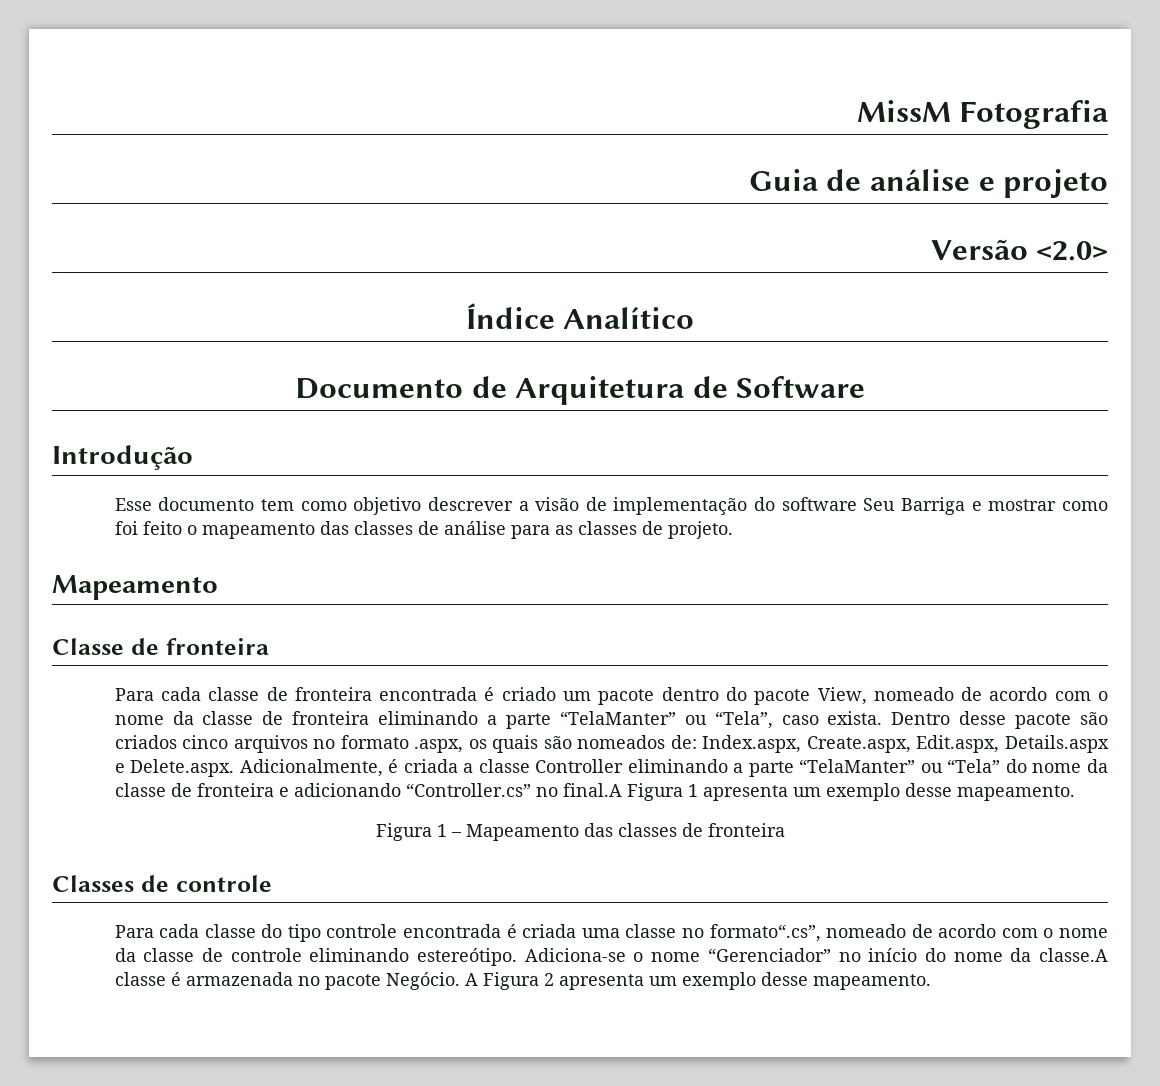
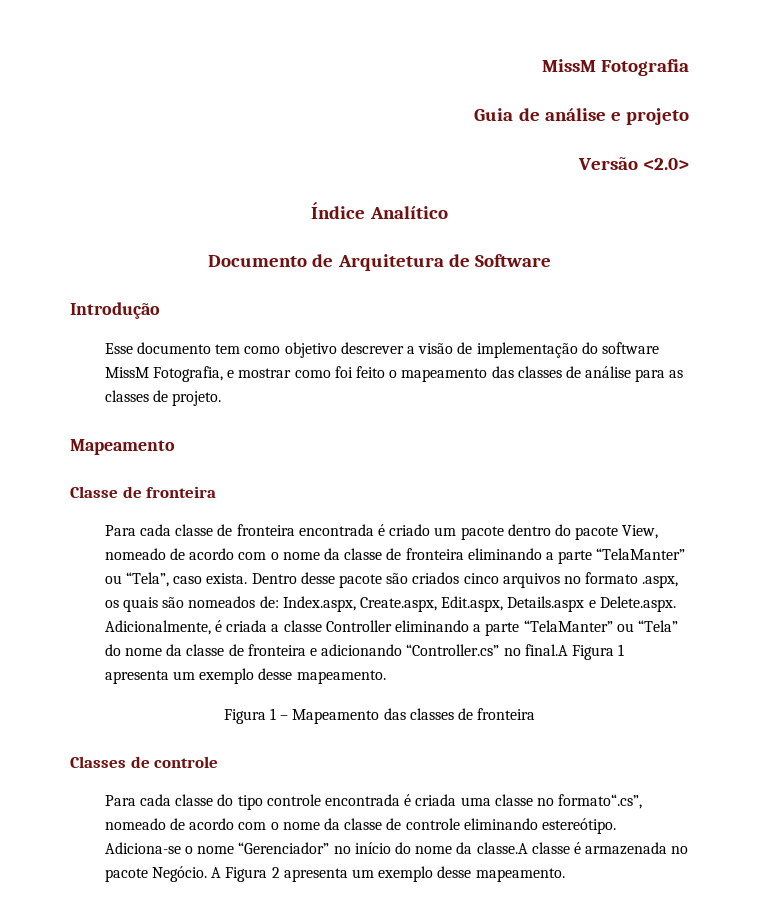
- Esse documento tem como objetivo descrever a visão de implementação do software Seu Barriga e mostrar como foi feito o mapeamento das classes de análise para as classes de projeto.
+ Esse documento tem como objetivo descrever a visão de implementação do software MissM Fotografia, e mostrar como foi feito o mapeamento das classes de análise para as classes de projeto.

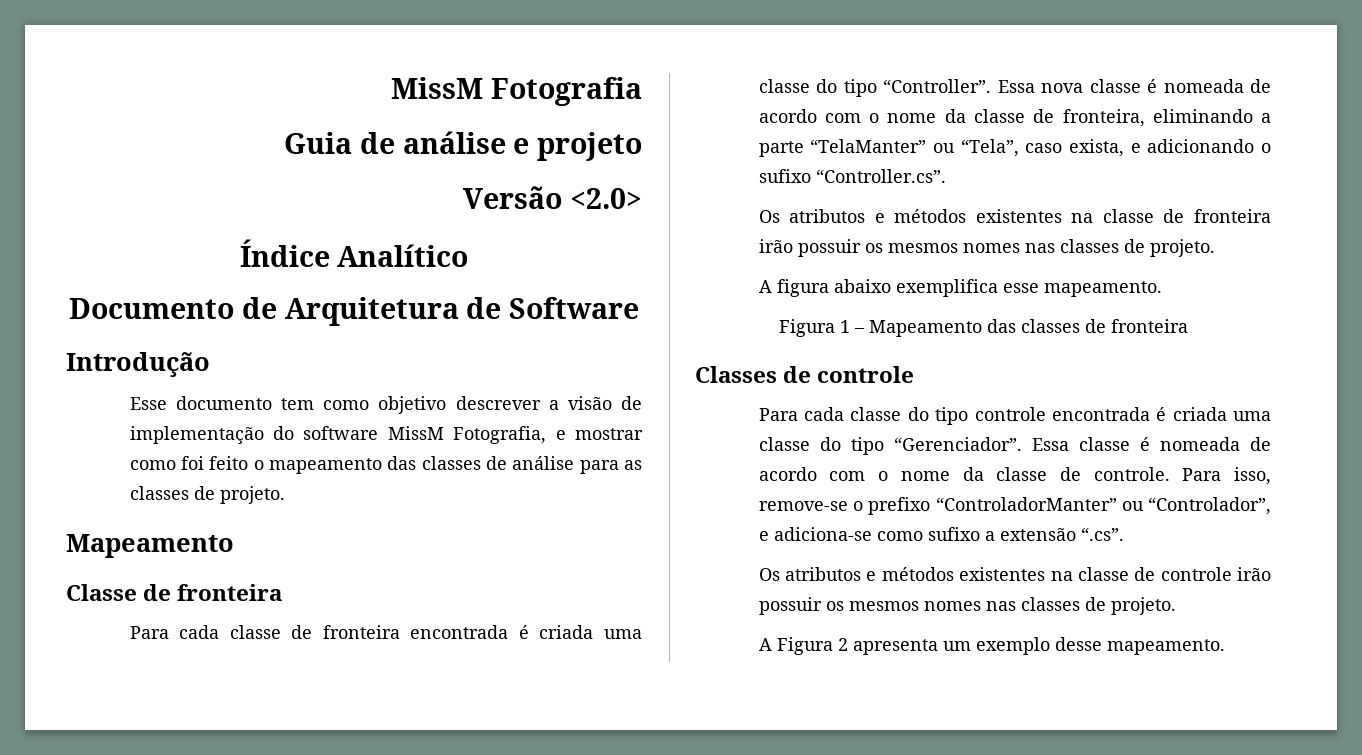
- Para cada classe de fronteira encontrada é criado um pacote dentro do pacote View, nomeado de acordo com o nome da classe de fronteira eliminando a parte “TelaManter” ou “Tela”, caso exista. Dentro desse pacote são criados cinco arquivos no formato .aspx, os quais são nomeados de: Index.aspx, Create.aspx, Edit.aspx, Details.aspx e Delete.aspx. Adicionalmente, é criada a classe Controller eliminando a parte “TelaManter” ou “Tela” do nome da classe de fronteira e adicionando “Controller.cs” no final.A Figura 1 apresenta um exemplo desse mapeamento.
+ Para cada classe de fronteira encontrada é criada uma classe do tipo “Controller”. Essa nova classe é nomeada de acordo com o nome da classe de fronteira, eliminando a parte “TelaManter” ou “Tela”, caso exista, e adicionando o sufixo “Controller.cs”.
+ Os atributos e métodos existentes na classe de fronteira irão possuir os mesmos nomes nas classes de projeto.
+ A figura abaixo exemplifica esse mapeamento.
- Para cada classe do tipo controle encontrada é criada uma classe no formato“.cs”, nomeado de acordo com o nome da classe de controle eliminando estereótipo. Adiciona-se o nome “Gerenciador” no início do nome da classe.A classe é armazenada no pacote Negócio. A Figura 2 apresenta um exemplo desse mapeamento.
+ Para cada classe do tipo controle encontrada é criada uma classe do tipo “Gerenciador”. Essa classe é nomeada de acordo com o nome da classe de controle. Para isso, remove-se o prefixo “ControladorManter” ou “Controlador”, e adiciona-se como sufixo a extensão “.cs”.
+ Os atributos e métodos existentes na classe de controle irão possuir os mesmos nomes nas classes de projeto.
+ A Figura 2 apresenta um exemplo desse mapeamento.

